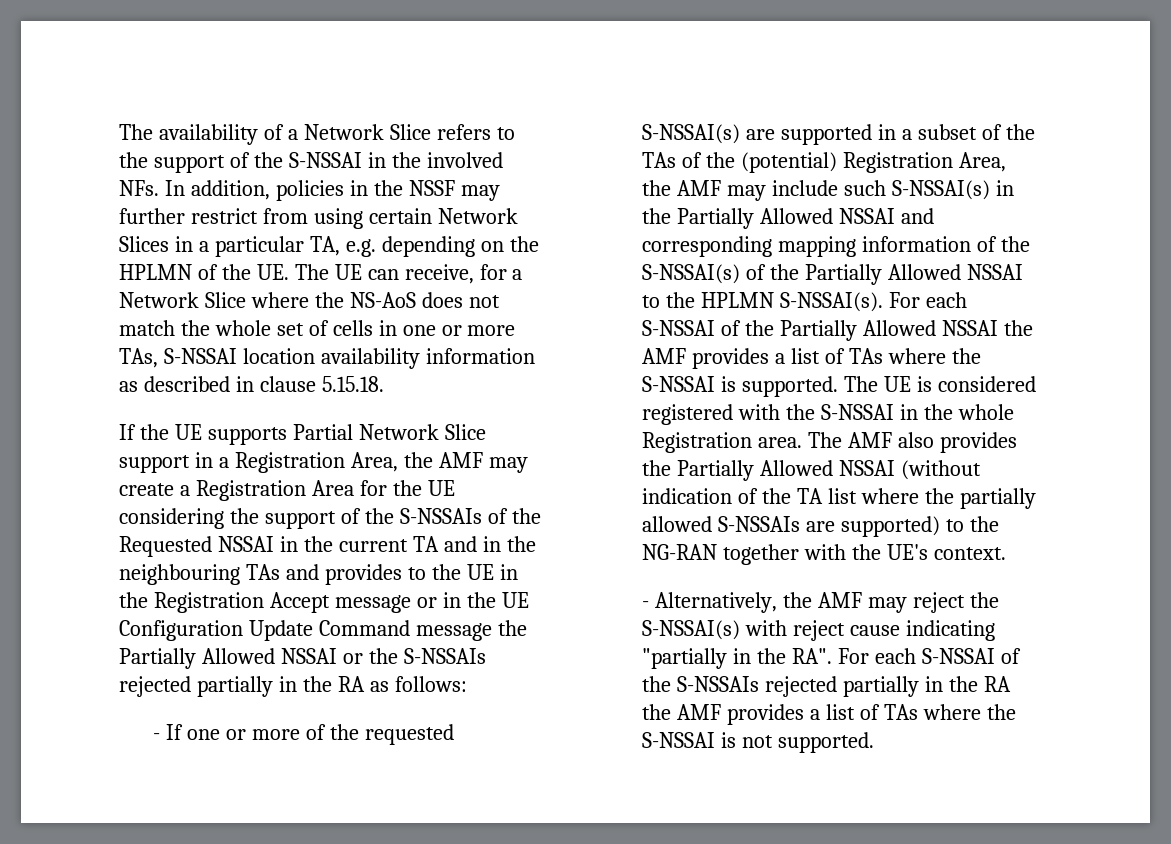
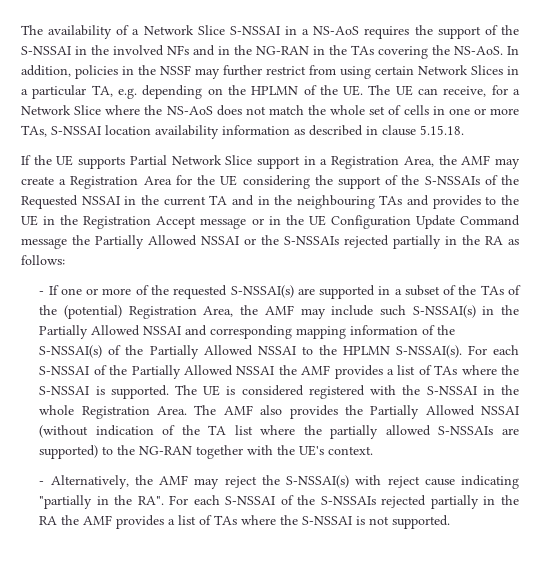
- The availability of a Network Slice refers to the support of the S-NSSAI in the involved NFs. In addition, policies in the NSSF may further restrict from using certain Network Slices in a particular TA, e.g. depending on the HPLMN of the UE. The UE can receive, for a Network Slice where the NS-AoS does not match the whole set of cells in one or more TAs, S-NSSAI location availability information as described in clause 5.15.18.
+ The availability of a Network Slice S-NSSAI in a NS-AoS requires the support of the S-NSSAI in the involved NFs and in the NG-RAN in the TAs covering the NS-AoS. In addition, policies in the NSSF may further restrict from using certain Network Slices in a particular TA, e.g. depending on the HPLMN of the UE. The UE can receive, for a Network Slice where the NS-AoS does not match the whole set of cells in one or more TAs, S-NSSAI location availability information as described in clause 5.15.18.
- The UE is considered registered with the S-NSSAI in the whole Registration area.
+ The UE is considered registered with the S-NSSAI in the whole Registration Area.

